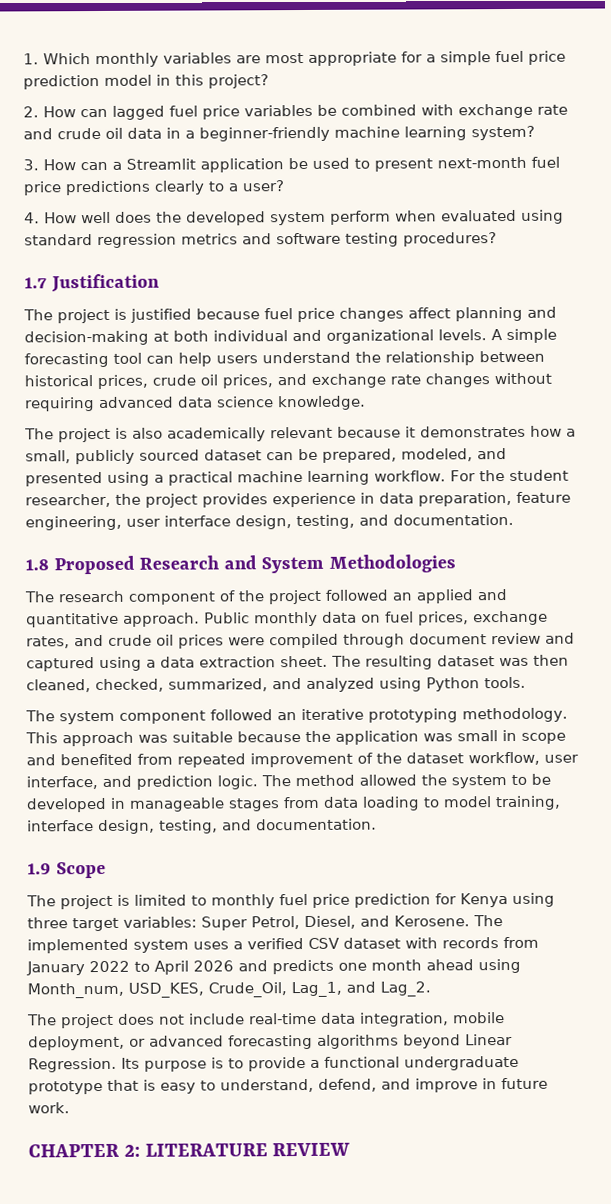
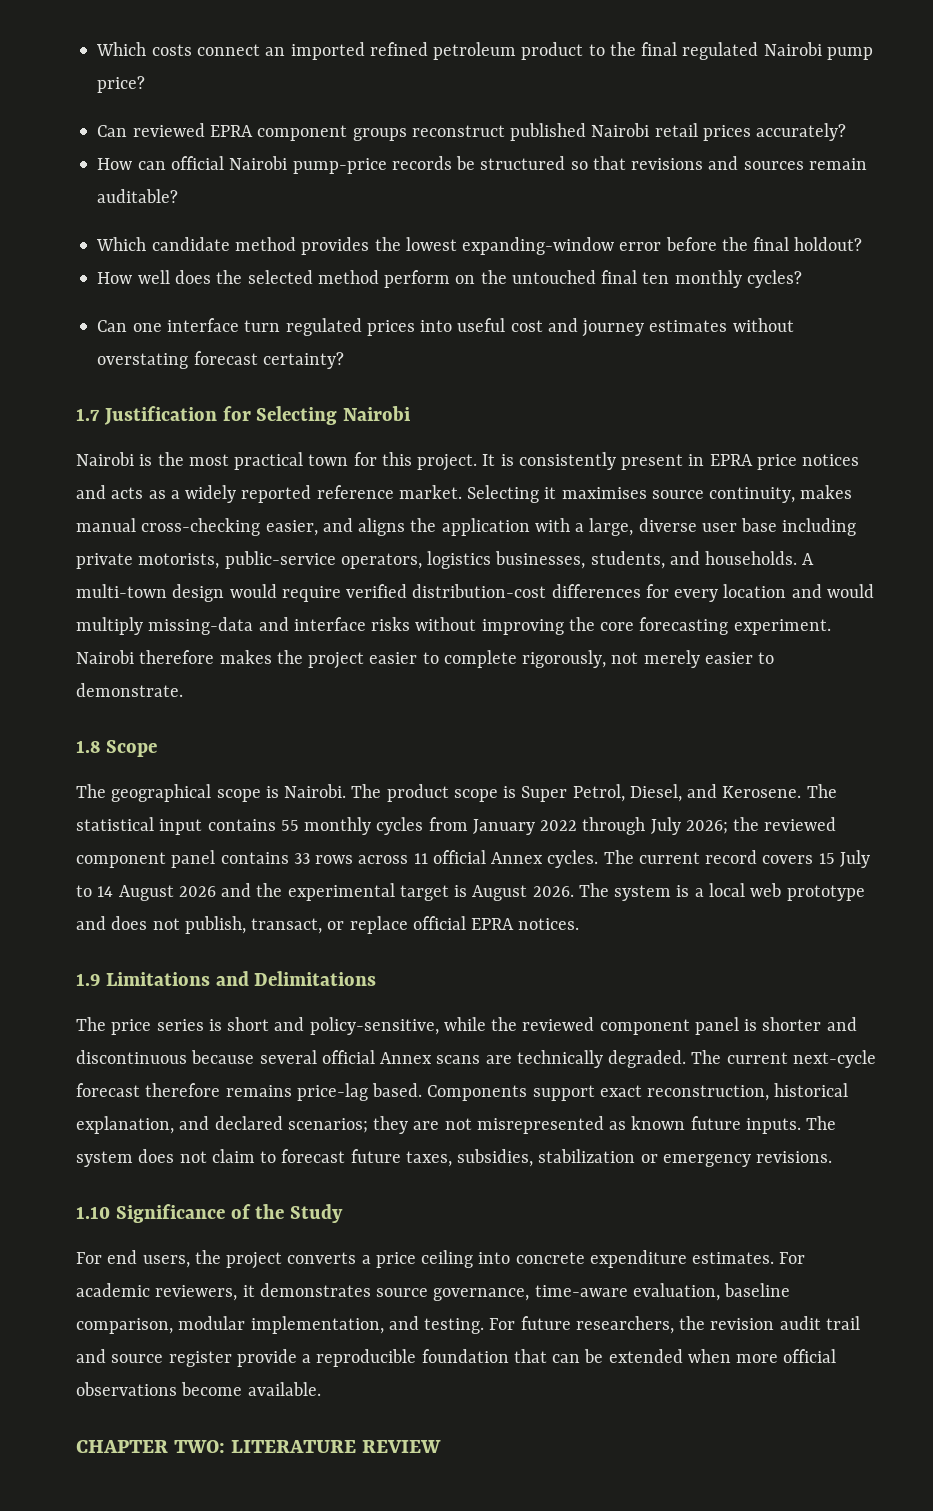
- 1. Which monthly variables are most appropriate for a simple fuel price prediction model in this project?
- 2. How can lagged fuel price variables be combined with exchange rate and crude oil data in a beginner-friendly machine learning system?
- 3. How can a Streamlit application be used to present next-month fuel price predictions clearly to a user?
- 4. How well does the developed system perform when evaluated using standard regression metrics and software testing procedures?
- 1.7 Justification
- The project is justified because fuel price changes affect planning and decision-making at both individual and organizational levels. A simple forecasting tool can help users understand the relationship between historical prices, crude oil prices, and exchange rate changes without requiring advanced data science knowledge.
- The project is also academically relevant because it demonstrates how a small, publicly sourced dataset can be prepared, modeled, and presented using a practical machine learning workflow. For the student researcher, the project provides experience in data preparation, feature engineering, user interface design, testing, and documentation.
- 1.8 Proposed Research and System Methodologies
- The research component of the project followed an applied and quantitative approach. Public monthly data on fuel prices, exchange rates, and crude oil prices were compiled through document review and captured using a data extraction sheet. The resulting dataset was then cleaned, checked, summarized, and analyzed using Python tools.
- The system component followed an iterative prototyping methodology. This approach was suitable because the application was small in scope and benefited from repeated improvement of the dataset workflow, user interface, and prediction logic. The method allowed the system to be developed in manageable stages from data loading to model training, interface design, testing, and documentation.
- 1.9 Scope
- The project is limited to monthly fuel price prediction for Kenya using three target variables: Super Petrol, Diesel, and Kerosene.
+ Which costs connect an imported refined petroleum product to the final regulated Nairobi pump price?
+ Can reviewed EPRA component groups reconstruct published Nairobi retail prices accurately?
+ How can official Nairobi pump-price records be structured so that revisions and sources remain auditable?
+ Which candidate method provides the lowest expanding-window error before the final holdout?
+ How well does the selected method perform on the untouched final ten monthly cycles?
+ Can one interface turn regulated prices into useful cost and journey estimates without overstating forecast certainty?
+ 1.7 Justification for Selecting Nairobi
+ Nairobi is the most practical town for this project. It is consistently present in EPRA price notices and acts as a widely reported reference market. Selecting it maximises source continuity, makes manual cross-checking easier, and aligns the application with a large, diverse user base including private motorists, public-service operators, logistics businesses, students, and households. A multi-town design would require verified distribution-cost differences for every location and would multiply missing-data and interface risks without improving the core forecasting experiment. Nairobi therefore makes the project easier to complete rigorously, not merely easier to demonstrate.
+ 1.8 Scope
+ The geographical scope is Nairobi. The product scope is Super Petrol, Diesel, and Kerosene.
- The implemented system uses a verified CSV dataset with records from January 2022 to April 2026 and predicts one month ahead using Month_num, USD_KES, Crude_Oil, Lag_1, and Lag_2.
- The project does not include real-time data integration, mobile deployment, or advanced forecasting algorithms beyond Linear Regression. Its purpose is to provide a functional undergraduate prototype that is easy to understand, defend, and improve in future work.
+ The statistical input contains 55 monthly cycles from January 2022 through July 2026; the reviewed component panel contains 33 rows across 11 official Annex cycles. The current record covers 15 July to 14 August 2026 and the experimental target is August 2026. The system is a local web prototype and does not publish, transact, or replace official EPRA notices.
+ 1.9 Limitations and Delimitations
+ The price series is short and policy-sensitive, while the reviewed component panel is shorter and discontinuous because several official Annex scans are technically degraded. The current next-cycle forecast therefore remains price-lag based. Components support exact reconstruction, historical explanation, and declared scenarios; they are not misrepresented as known future inputs. The system does not claim to forecast future taxes, subsidies, stabilization or emergency revisions.
+ 1.10 Significance of the Study
+ For end users, the project converts a price ceiling into concrete expenditure estimates. For academic reviewers, it demonstrates source governance, time-aware evaluation, baseline comparison, modular implementation, and testing. For future researchers, the revision audit trail and source register provide a reproducible foundation that can be extended when more official observations become available.
- CHAPTER 2: LITERATURE REVIEW
+ CHAPTER TWO: LITERATURE REVIEW

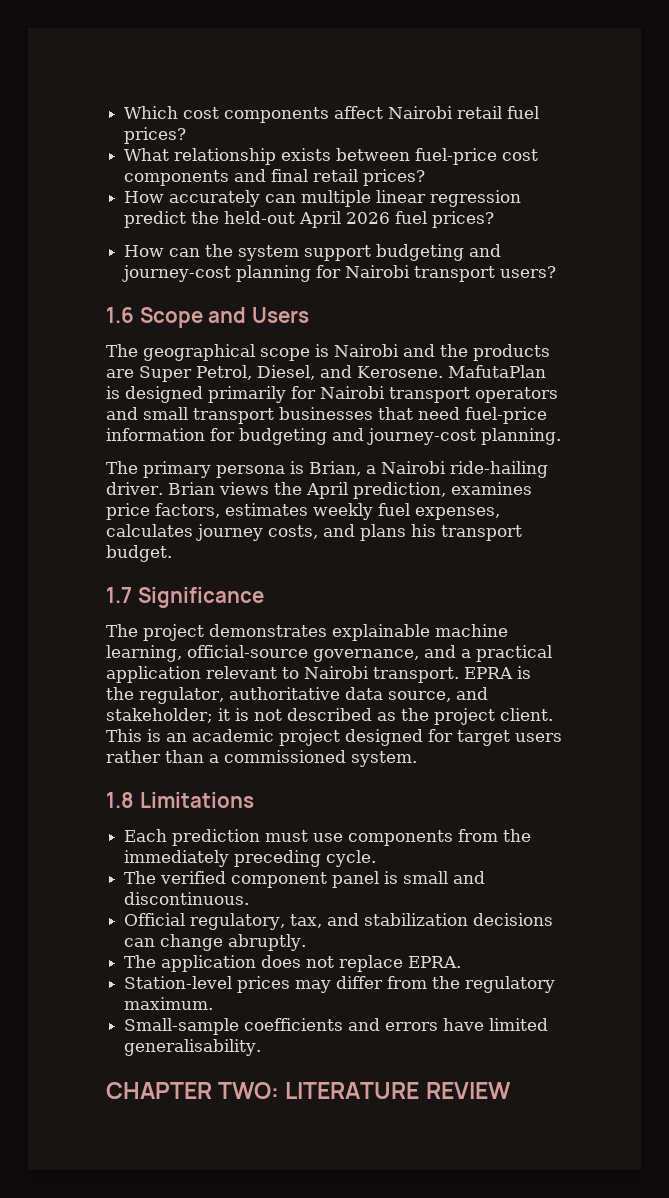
- Which costs connect an imported refined petroleum product to the final regulated Nairobi pump price?
- Can reviewed EPRA component groups reconstruct published Nairobi retail prices accurately?
- How can official Nairobi pump-price records be structured so that revisions and sources remain auditable?
- Which candidate method provides the lowest expanding-window error before the final holdout?
- How well does the selected method perform on the untouched final ten monthly cycles?
- Can one interface turn regulated prices into useful cost and journey estimates without overstating forecast certainty?
- 1.7 Justification for Selecting Nairobi
- Nairobi is the most practical town for this project. It is consistently present in EPRA price notices and acts as a widely reported reference market. Selecting it maximises source continuity, makes manual cross-checking easier, and aligns the application with a large, diverse user base including private motorists, public-service operators, logistics businesses, students, and households. A multi-town design would require verified distribution-cost differences for every location and would multiply missing-data and interface risks without improving the core forecasting experiment. Nairobi therefore makes the project easier to complete rigorously, not merely easier to demonstrate.
- 1.8 Scope
+ Which cost components affect Nairobi retail fuel prices?
+ What relationship exists between fuel-price cost components and final retail prices?
+ How accurately can multiple linear regression predict the held-out April 2026 fuel prices?
+ How can the system support budgeting and journey-cost planning for Nairobi transport users?
+ 1.6 Scope and Users
- The geographical scope is Nairobi. The product scope is Super Petrol, Diesel, and Kerosene.
+ The geographical scope is Nairobi and the products are Super Petrol, Diesel, and Kerosene.
- The statistical input contains 55 monthly cycles from January 2022 through July 2026; the reviewed component panel contains 33 rows across 11 official Annex cycles. The current record covers 15 July to 14 August 2026 and the experimental target is August 2026. The system is a local web prototype and does not publish, transact, or replace official EPRA notices.
- 1.9 Limitations and Delimitations
- The price series is short and policy-sensitive, while the reviewed component panel is shorter and discontinuous because several official Annex scans are technically degraded. The current next-cycle forecast therefore remains price-lag based. Components support exact reconstruction, historical explanation, and declared scenarios; they are not misrepresented as known future inputs. The system does not claim to forecast future taxes, subsidies, stabilization or emergency revisions.
- 1.10 Significance of the Study
- For end users, the project converts a price ceiling into concrete expenditure estimates. For academic reviewers, it demonstrates source governance, time-aware evaluation, baseline comparison, modular implementation, and testing. For future researchers, the revision audit trail and source register provide a reproducible foundation that can be extended when more official observations become available.
+ MafutaPlan is designed primarily for Nairobi transport operators and small transport businesses that need fuel-price information for budgeting and journey-cost planning.
+ The primary persona is Brian, a Nairobi ride-hailing driver. Brian views the April prediction, examines price factors, estimates weekly fuel expenses, calculates journey costs, and plans his transport budget.
+ 1.7 Significance
+ The project demonstrates explainable machine learning, official-source governance, and a practical application relevant to Nairobi transport. EPRA is the regulator, authoritative data source, and stakeholder; it is not described as the project client. This is an academic project designed for target users rather than a commissioned system.
+ 1.8 Limitations
+ Each prediction must use components from the immediately preceding cycle.
+ The verified component panel is small and discontinuous.
+ Official regulatory, tax, and stabilization decisions can change abruptly.
+ The application does not replace EPRA.
+ Station-level prices may differ from the regulatory maximum.
+ Small-sample coefficients and errors have limited generalisability.

